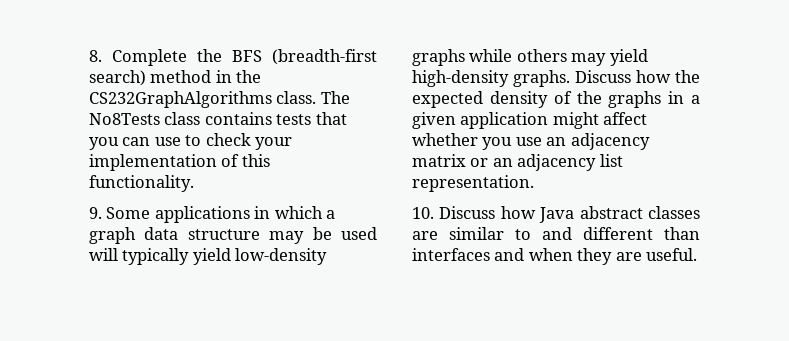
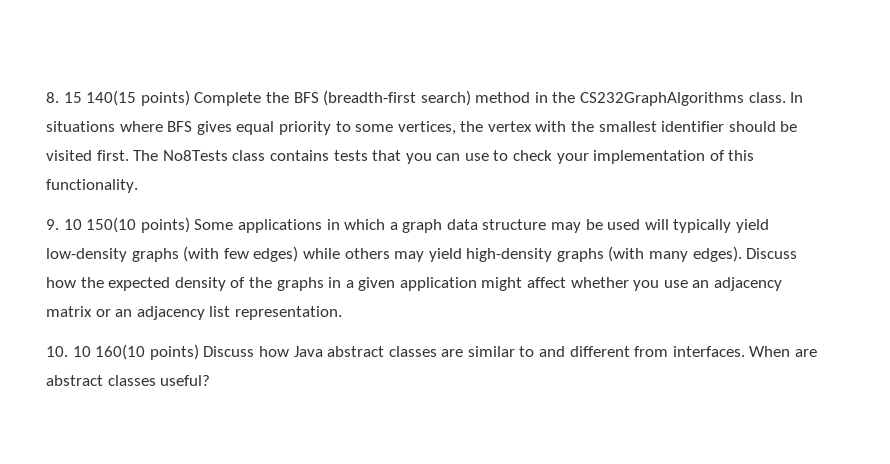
- 8. Complete the BFS (breadth-first search) method in the CS232GraphAlgorithms class.
+ 8. 15 140(15 points) Complete the BFS (breadth-first search) method in the CS232GraphAlgorithms class.
+ In situations where BFS gives equal priority to some vertices, the vertex with the smallest identifier should be visited first.
- 9. Some applications in which a graph data structure may be used will typically yield low-density graphs while others may yield high-density graphs.
+ 9. 10 150(10 points) Some applications in which a graph data structure may be used will typically yield low-density graphs (with few edges) while others may yield high-density graphs (with many edges).
- 10. Discuss how Java abstract classes are similar to and different than interfaces and when they are useful.
+ 10. 10 160(10 points) Discuss how Java abstract classes are similar to and different from interfaces. When are abstract classes useful?

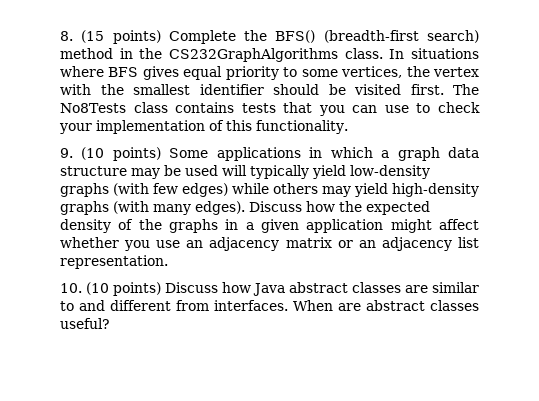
- 8. 15 140(15 points) Complete the BFS (breadth-first search) method in the CS232GraphAlgorithms class.
+ 8. (15 points) Complete the BFS() (breadth-first search) method in the CS232GraphAlgorithms class.
- 9. 10 150(10 points) Some applications in which a graph data structure may be used will typically yield low-density graphs (with few edges) while others may yield high-density graphs (with many edges).
+ 9. (10 points) Some applications in which a graph data structure may be used will typically yield low-density graphs (with few edges) while others may yield high-density graphs (with many edges).
- 10. 10 160(10 points) Discuss how Java abstract classes are similar to and different from interfaces.
+ 10. (10 points) Discuss how Java abstract classes are similar to and different from interfaces.

